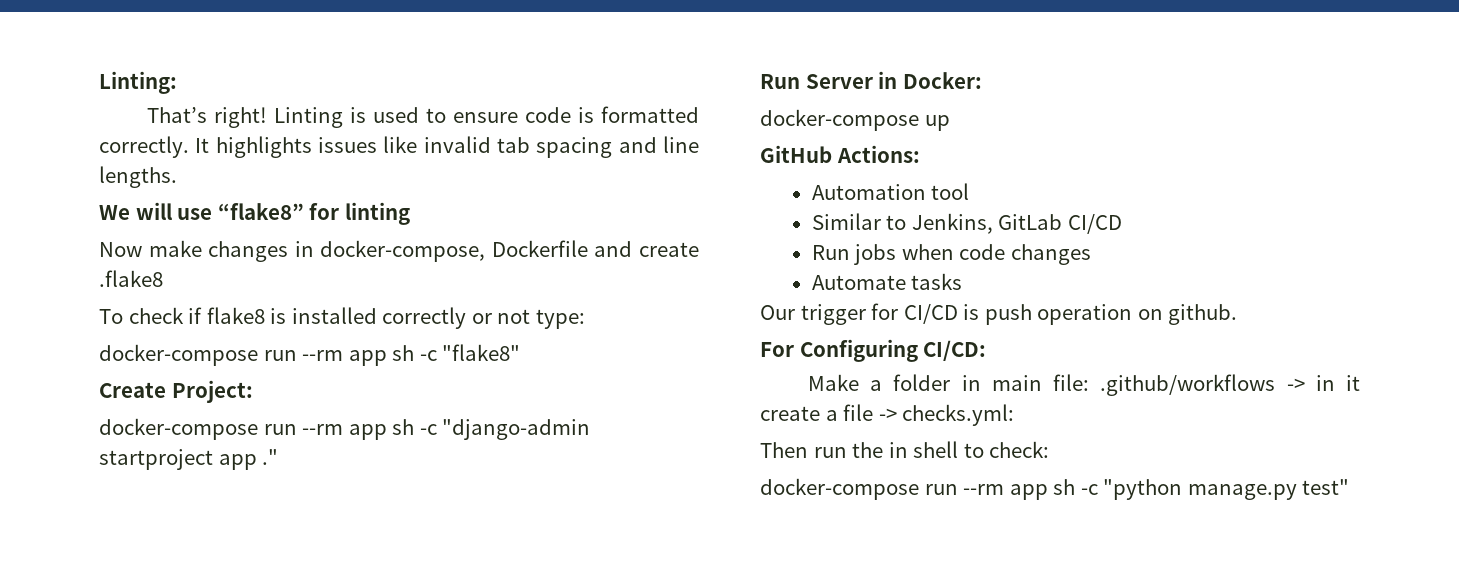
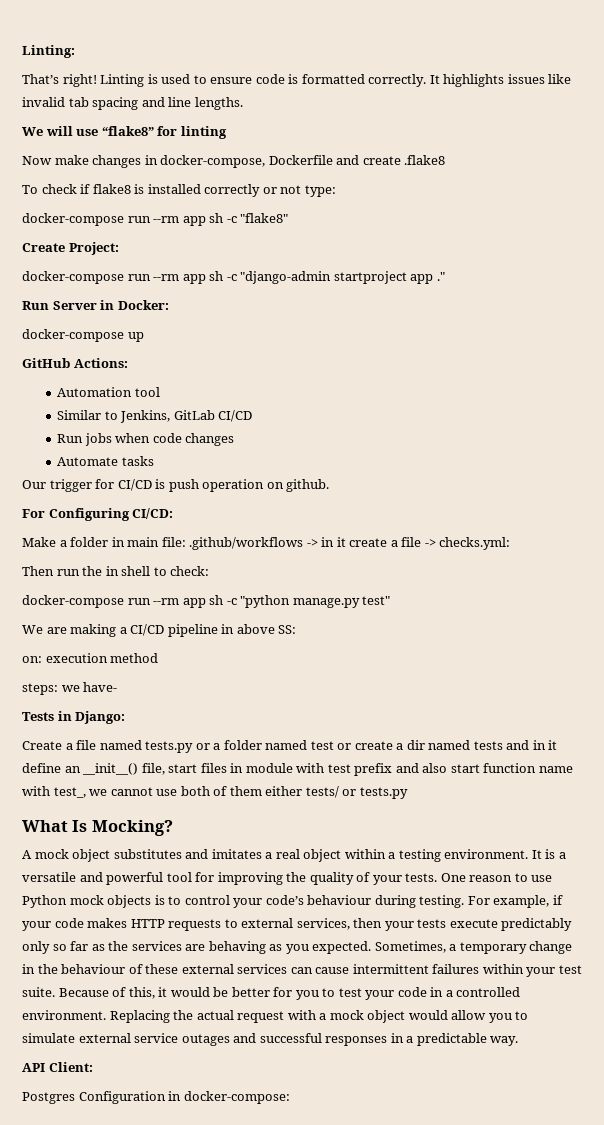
+ We are making a CI/CD pipeline in above SS:
+ on: execution method
+ steps: we have-
+ Tests in Django:
+ Create a file named tests.py or a folder named test or create a dir named tests and in it define an __init__() file, start files in module with test prefix and also start function name with test_, we cannot use both of them either tests/ or tests.py
+ What Is Mocking?
+ A mock object substitutes and imitates a real object within a testing environment. It is a versatile and powerful tool for improving the quality of your tests. One reason to use Python mock objects is to control your code’s behaviour during testing. For example, if your code makes HTTP requests to external services, then your tests execute predictably only so far as the services are behaving as you expected. Sometimes, a temporary change in the behaviour of these external services can cause intermittent failures within your test suite. Because of this, it would be better for you to test your code in a controlled environment. Replacing the actual request with a mock object would allow you to simulate external service outages and successful responses in a predictable way.
+ API Client:
+ Postgres Configuration in docker-compose:

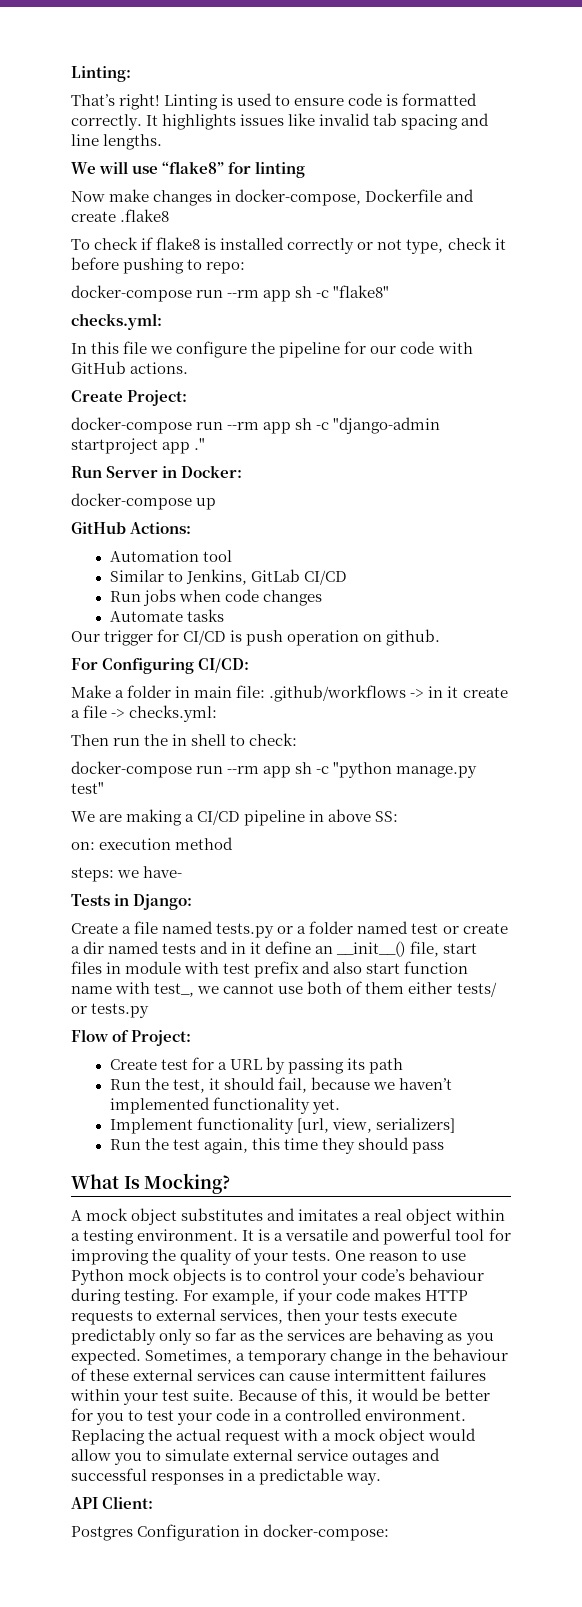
- To check if flake8 is installed correctly or not type:
+ To check if flake8 is installed correctly or not type, check it before pushing to repo:
  docker-compose run --rm app sh -c "flake8"
+ checks.yml:
+ In this file we configure the pipeline for our code with GitHub actions.
+ Flow of Project:
+ Create test for a URL by passing its path
+ Run the test, it should fail, because we haven’t implemented functionality yet.
+ Implement functionality [url, view, serializers]
+ Run the test again, this time they should pass

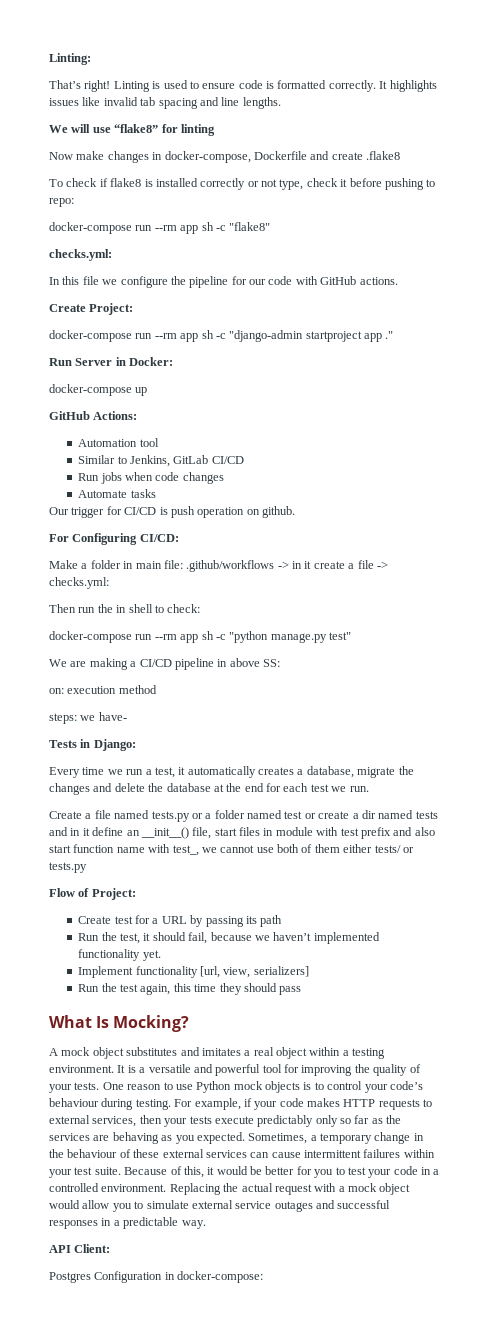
+ Every time we run a test, it automatically creates a database, migrate the changes and delete the database at the end for each test we run.

